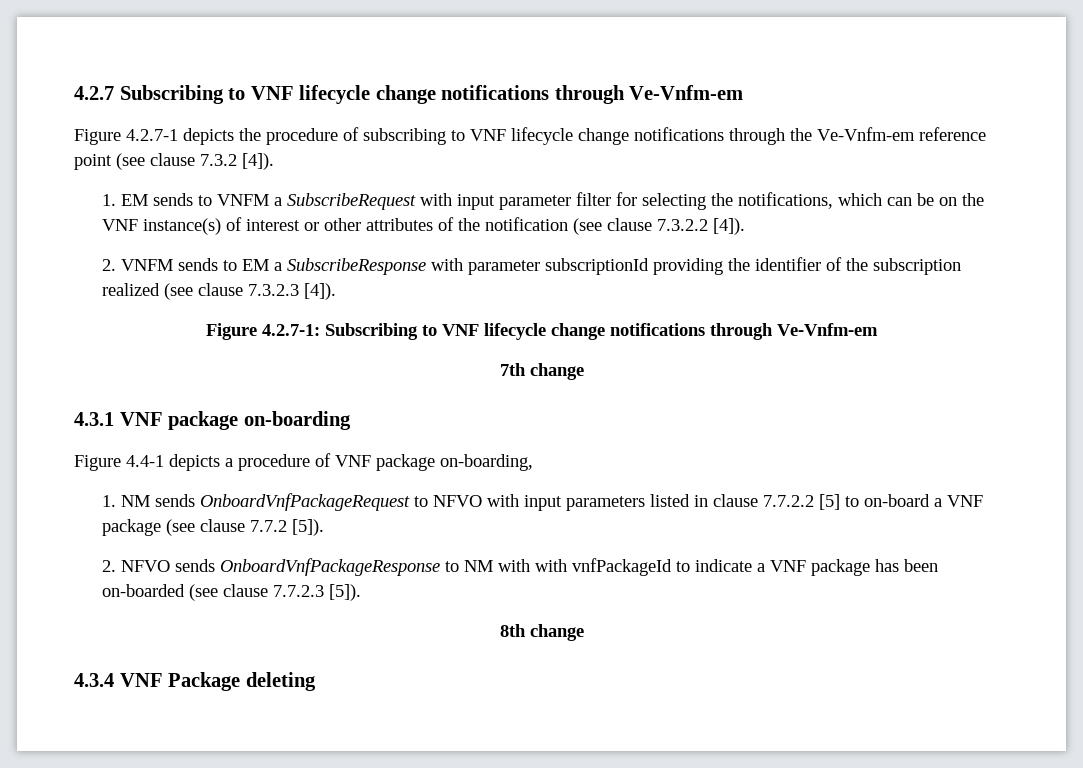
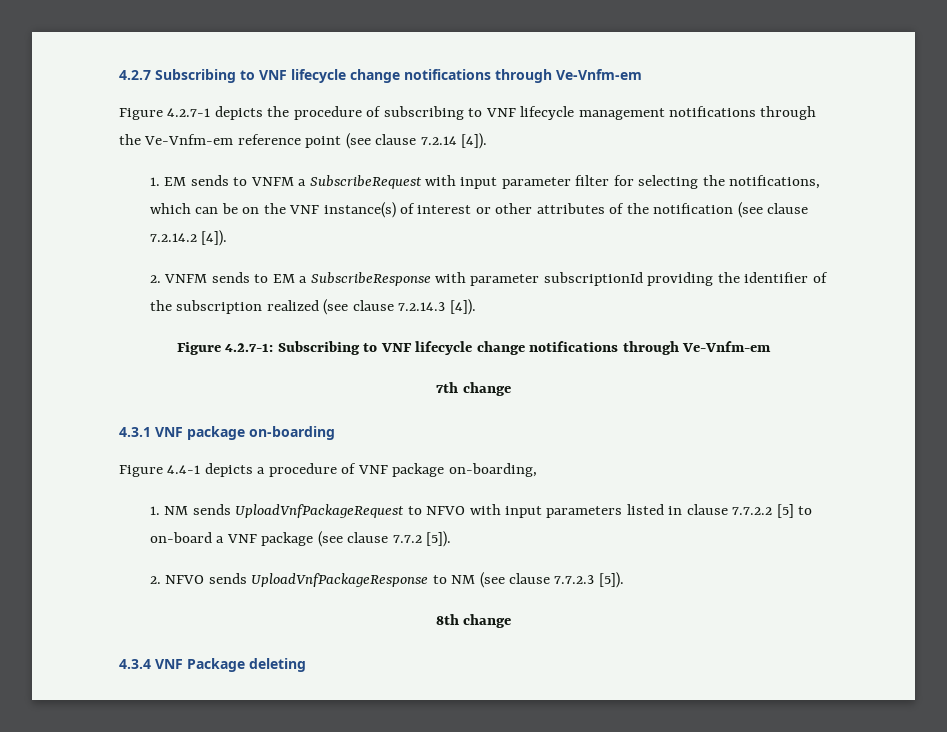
- Figure 4.2.7-1 depicts the procedure of subscribing to VNF lifecycle change notifications through the Ve-Vnfm-em reference point (see clause 7.3.2 [4]).
+ Figure 4.2.7-1 depicts the procedure of subscribing to VNF lifecycle management notifications through the Ve-Vnfm-em reference point (see clause 7.2.14 [4]).
- 1. EM sends to VNFM a SubscribeRequest with input parameter filter for selecting the notifications, which can be on the VNF instance(s) of interest or other attributes of the notification (see clause 7.3.2.2 [4]).
+ 1. EM sends to VNFM a SubscribeRequest with input parameter filter for selecting the notifications, which can be on the VNF instance(s) of interest or other attributes of the notification (see clause 7.2.14.2 [4]).
- 2. VNFM sends to EM a SubscribeResponse with parameter subscriptionId providing the identifier of the subscription realized (see clause 7.3.2.3 [4]).
+ 2. VNFM sends to EM a SubscribeResponse with parameter subscriptionId providing the identifier of the subscription realized (see clause 7.2.14.3 [4]).
- 1. NM sends OnboardVnfPackageRequest to NFVO with input parameters listed in clause 7.7.2.2 [5] to on-board a VNF package (see clause 7.7.2 [5]).
+ 1. NM sends UploadVnfPackageRequest to NFVO with input parameters listed in clause 7.7.2.2 [5] to on-board a VNF package (see clause 7.7.2 [5]).
- 2. NFVO sends OnboardVnfPackageResponse to NM with with vnfPackageId to indicate a VNF package has been on-boarded (see clause 7.7.2.3 [5]).
+ 2. NFVO sends UploadVnfPackageResponse to NM (see clause 7.7.2.3 [5]).

